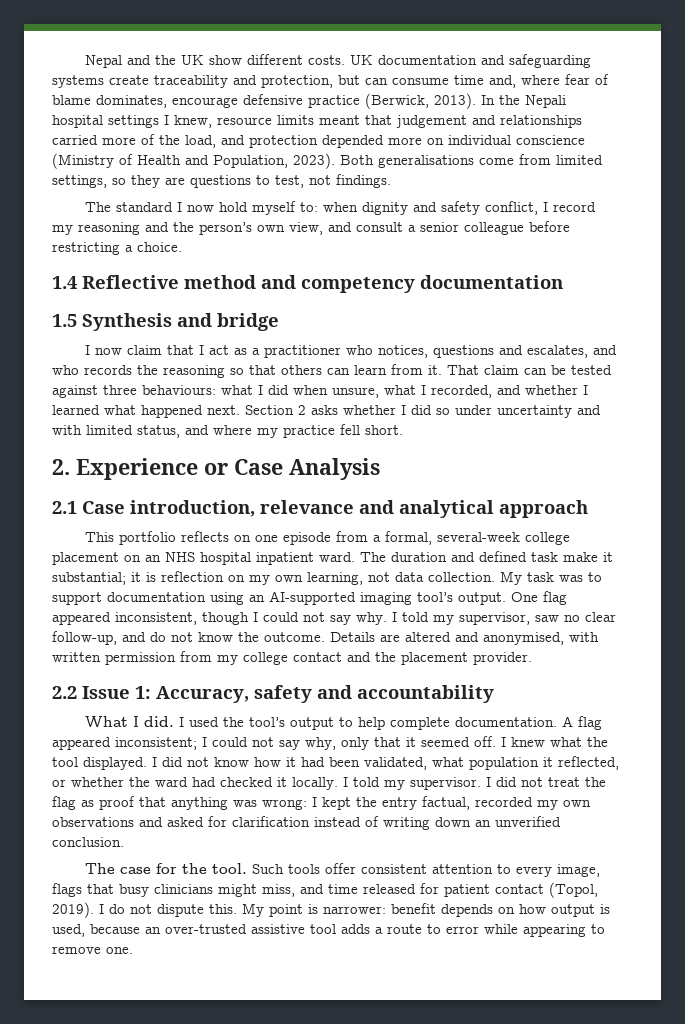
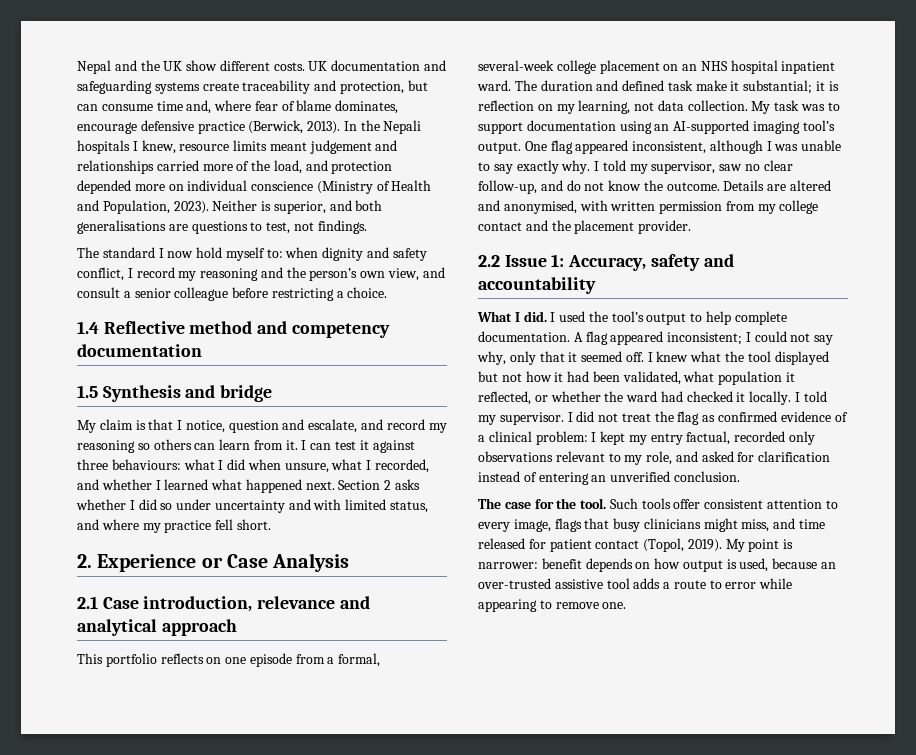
- In the Nepali hospital settings I knew, resource limits meant that judgement and relationships carried more of the load, and protection depended more on individual conscience (Ministry of Health and Population, 2023).
+ In the Nepali hospitals I knew, resource limits meant judgement and relationships carried more of the load, and protection depended more on individual conscience (Ministry of Health and Population, 2023).
- Both generalisations come from limited settings, so they are questions to test, not findings.
+ Neither is superior, and both generalisations are questions to test, not findings.
- I now claim that I act as a practitioner who notices, questions and escalates, and who records the reasoning so that others can learn from it.
+ My claim is that I notice, question and escalate, and record my reasoning so others can learn from it.
- That claim can be tested against three behaviours: what I did when unsure, what I recorded, and whether I learned what happened next.
+ I can test it against three behaviours: what I did when unsure, what I recorded, and whether I learned what happened next.
- The duration and defined task make it substantial; it is reflection on my own learning, not data collection.
+ The duration and defined task make it substantial; it is reflection on my learning, not data collection.
- One flag appeared inconsistent, though I could not say why.
+ One flag appeared inconsistent, although I was unable to say exactly why.
- I knew what the tool displayed. I did not know how it had been validated, what population it reflected, or whether the ward had checked it locally.
+ I knew what the tool displayed but not how it had been validated, what population it reflected, or whether the ward had checked it locally.
- I did not treat the flag as proof that anything was wrong: I kept the entry factual, recorded my own observations and asked for clarification instead of writing down an unverified conclusion.
+ I did not treat the flag as confirmed evidence of a clinical problem: I kept my entry factual, recorded only observations relevant to my role, and asked for clarification instead of entering an unverified conclusion.
- I do not dispute this.

